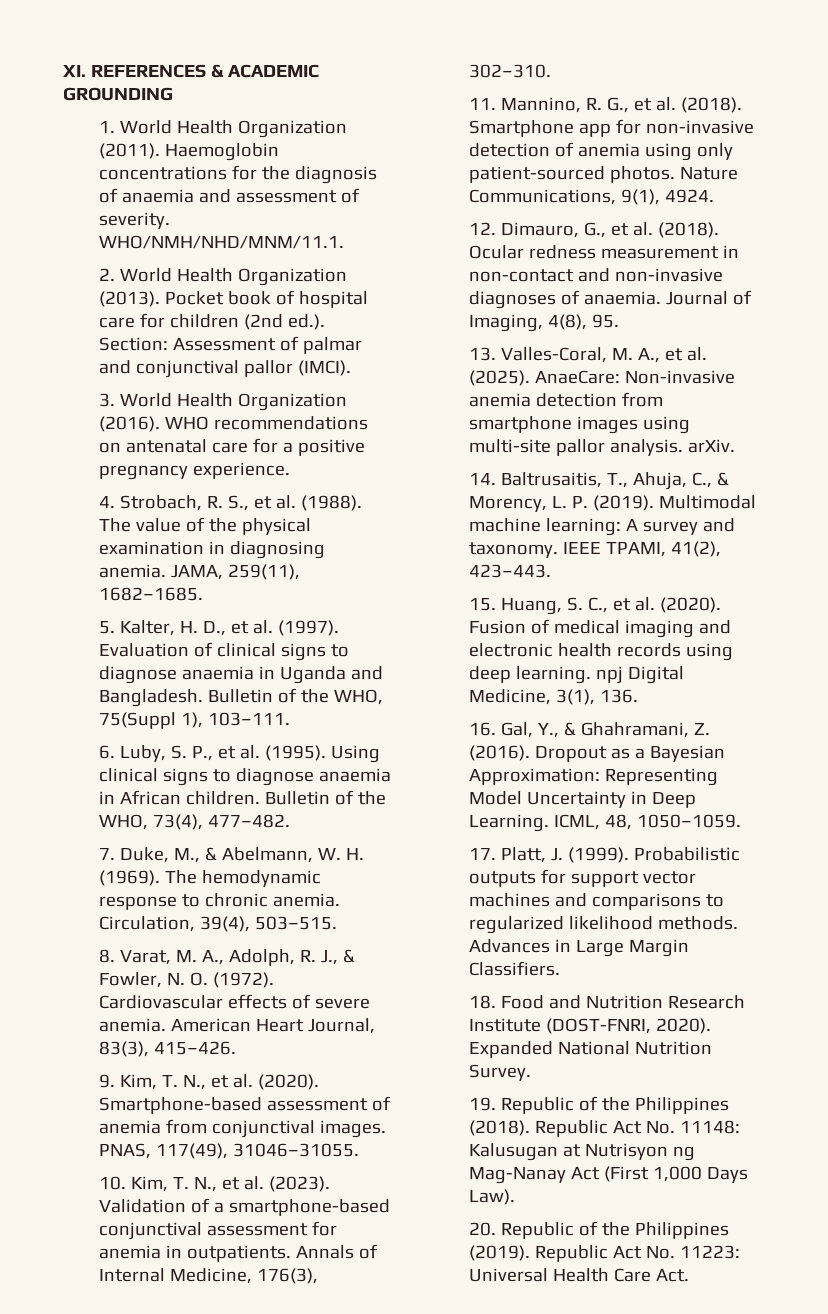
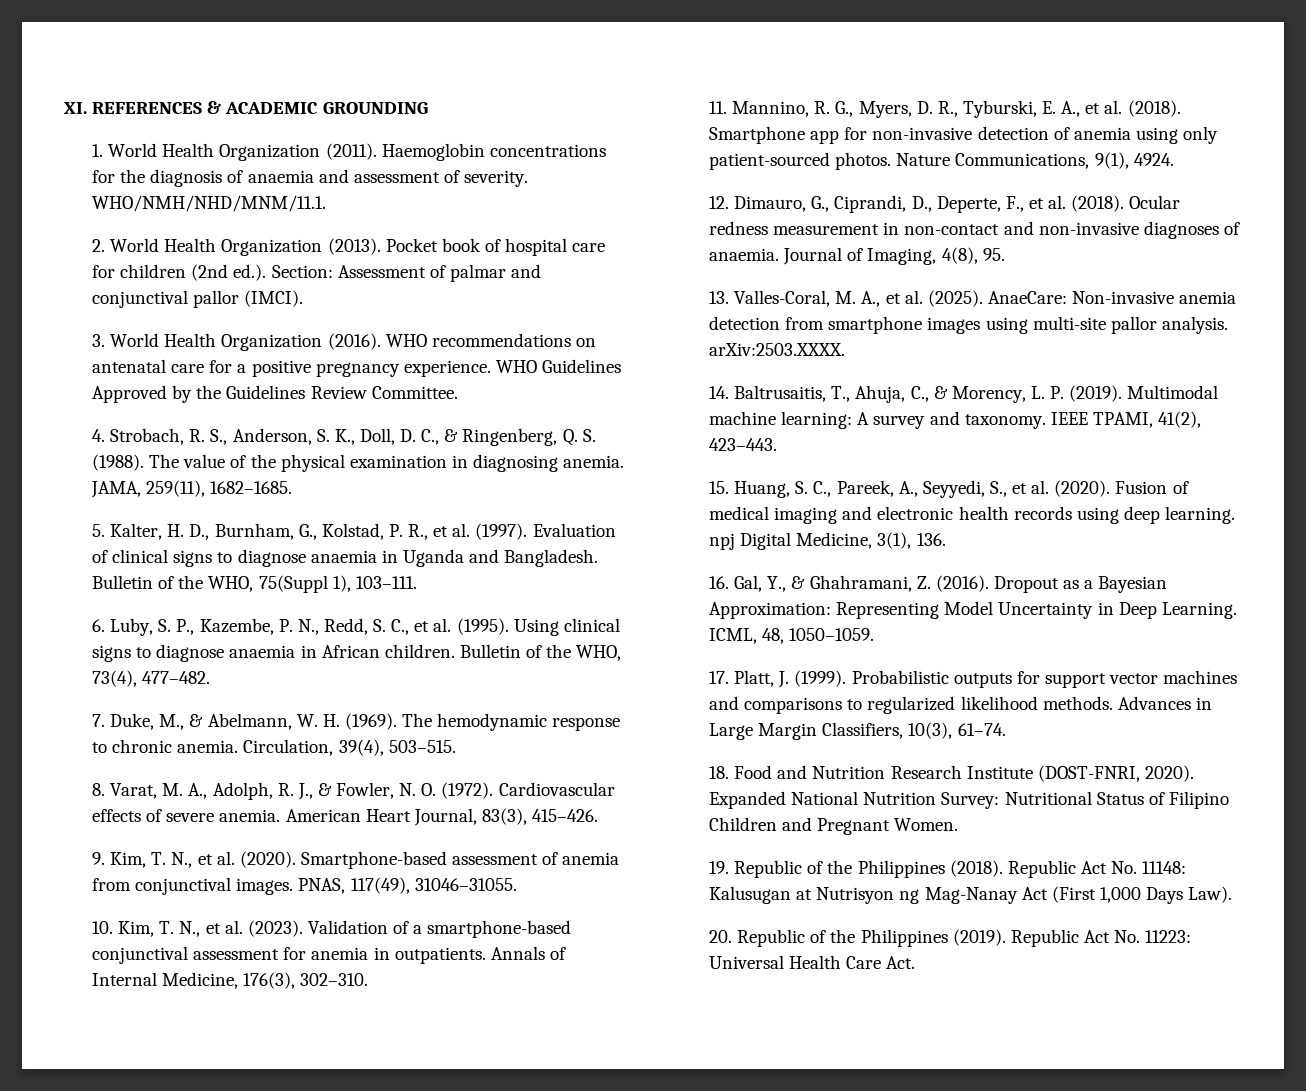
- WHO recommendations on antenatal care for a positive pregnancy experience.
- 4. Strobach, R. S., et al. (1988).
+ WHO recommendations on antenatal care for a positive pregnancy experience. WHO Guidelines Approved by the Guidelines Review Committee.
+ 4. Strobach, R. S., Anderson, S. K., Doll, D. C., & Ringenberg, Q. S. (1988).
- 5. Kalter, H. D., et al. (1997).
+ 5. Kalter, H. D., Burnham, G., Kolstad, P. R., et al. (1997).
- 6. Luby, S. P., et al. (1995).
+ 6. Luby, S. P., Kazembe, P. N., Redd, S. C., et al. (1995).
- 11. Mannino, R. G., et al. (2018).
+ 11. Mannino, R. G., Myers, D. R., Tyburski, E. A., et al. (2018).
- 12. Dimauro, G., et al. (2018).
+ 12. Dimauro, G., Ciprandi, D., Deperte, F., et al. (2018).
- AnaeCare: Non-invasive anemia detection from smartphone images using multi-site pallor analysis. arXiv.
+ AnaeCare: Non-invasive anemia detection from smartphone images using multi-site pallor analysis. arXiv:2503.XXXX.
- 15. Huang, S. C., et al. (2020).
+ 15. Huang, S. C., Pareek, A., Seyyedi, S., et al. (2020).
- Advances in Large Margin Classifiers.
+ Advances in Large Margin Classifiers, 10(3), 61–74.
- Expanded National Nutrition Survey.
+ Expanded National Nutrition Survey: Nutritional Status of Filipino Children and Pregnant Women.

